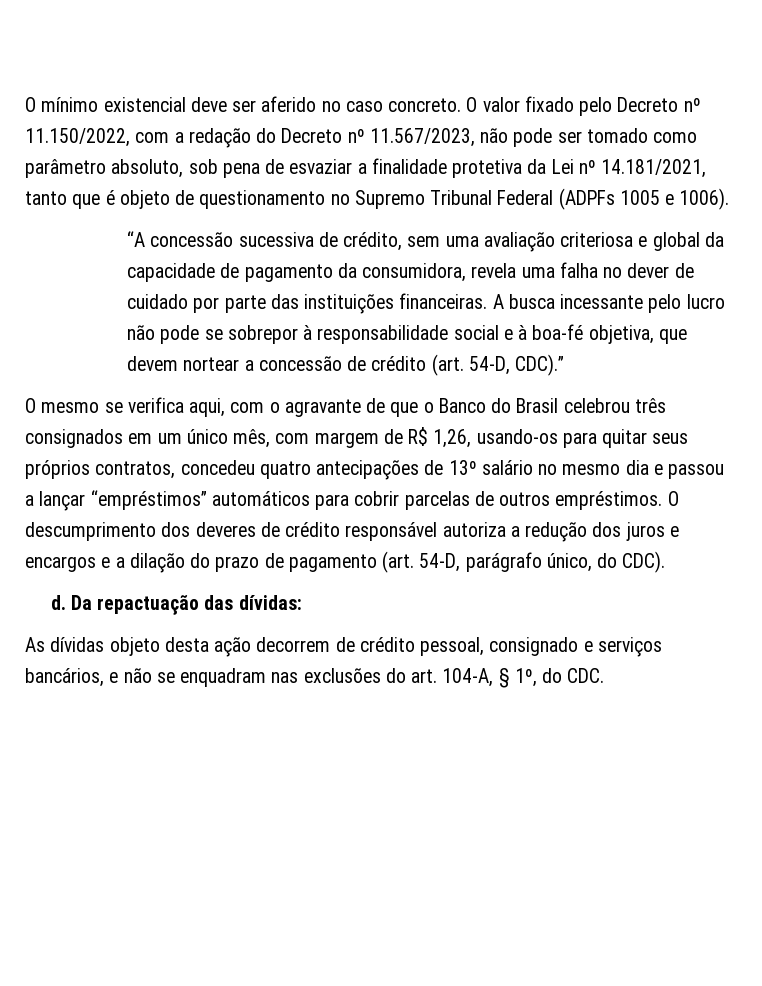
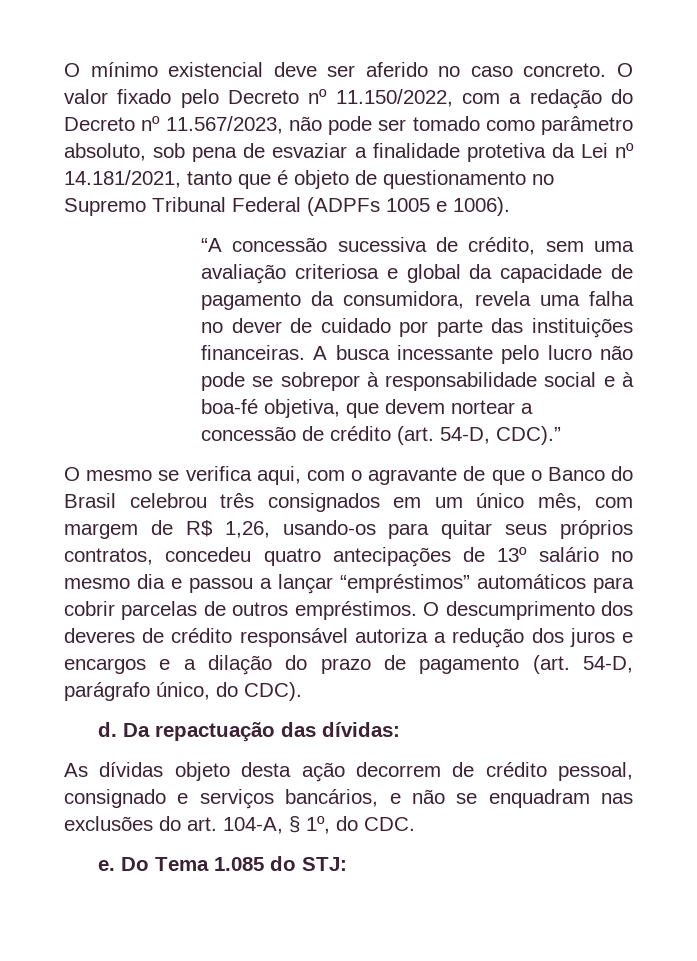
+ e. Do Tema 1.085 do STJ:

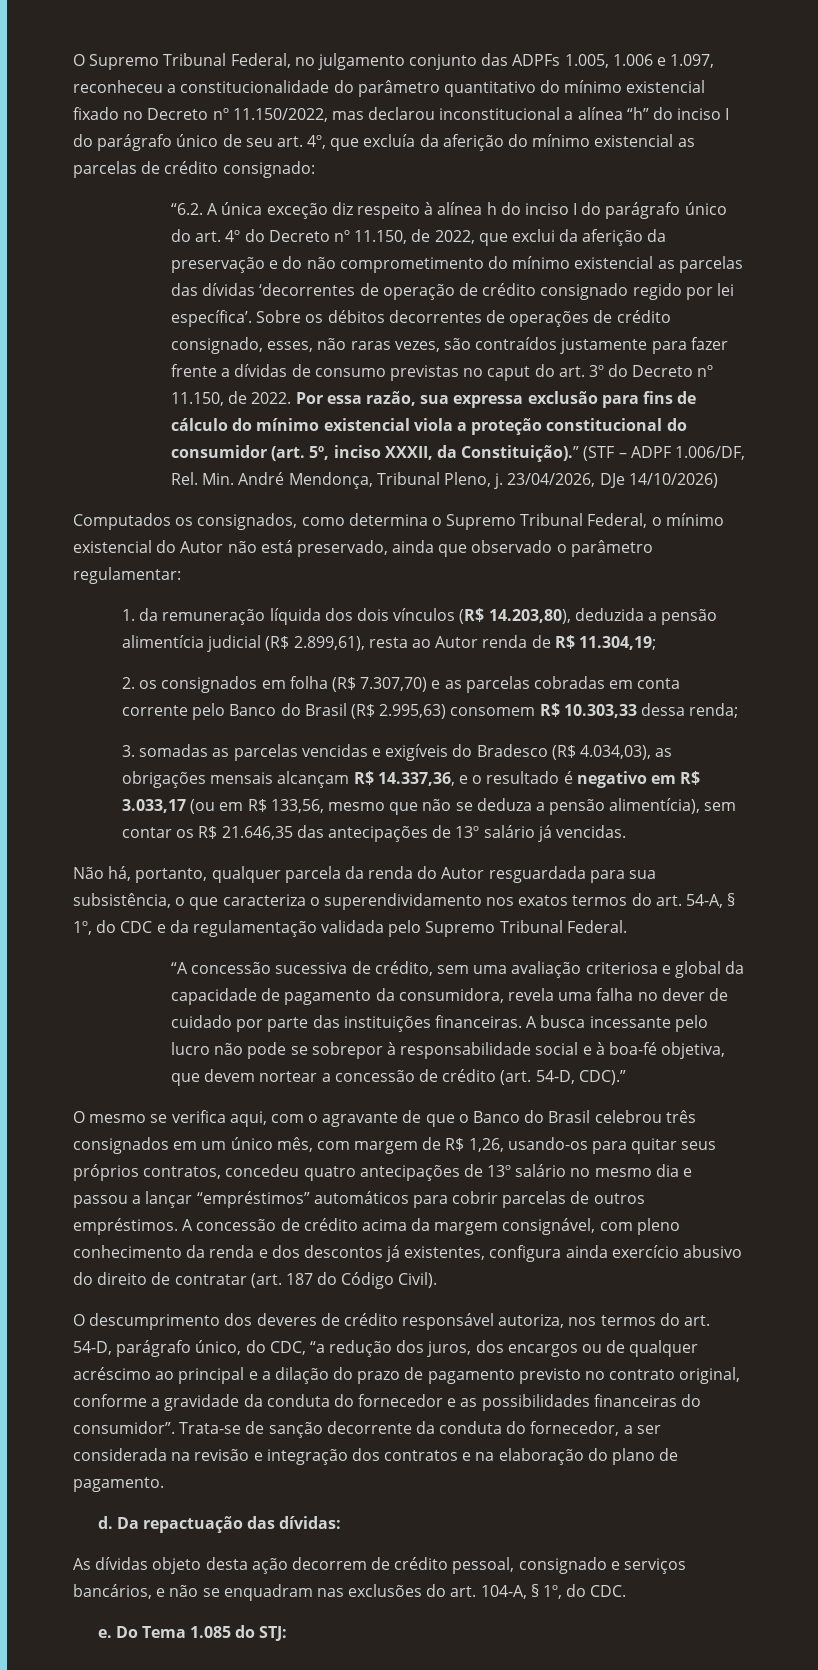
- O mínimo existencial deve ser aferido no caso concreto. O valor fixado pelo Decreto nº 11.150/2022, com a redação do Decreto nº 11.567/2023, não pode ser tomado como parâmetro absoluto, sob pena de esvaziar a finalidade protetiva da Lei nº 14.181/2021, tanto que é objeto de questionamento no Supremo Tribunal Federal (ADPFs 1005 e 1006).
+ O Supremo Tribunal Federal, no julgamento conjunto das ADPFs 1.005, 1.006 e 1.097, reconheceu a constitucionalidade do parâmetro quantitativo do mínimo existencial fixado no Decreto nº 11.150/2022, mas declarou inconstitucional a alínea “h” do inciso I do parágrafo único de seu art. 4º, que excluía da aferição do mínimo existencial as parcelas de crédito consignado:
+ “6.2. A única exceção diz respeito à alínea h do inciso I do parágrafo único do art. 4º do Decreto nº 11.150, de 2022, que exclui da aferição da preservação e do não comprometimento do mínimo existencial as parcelas das dívidas ‘decorrentes de operação de crédito consignado regido por lei específica’. Sobre os débitos decorrentes de operações de crédito consignado, esses, não raras vezes, são contraídos justamente para fazer frente a dívidas de consumo previstas no caput do art. 3º do Decreto nº 11.150, de 2022. Por essa razão, sua expressa exclusão para fins de cálculo do mínimo existencial viola a proteção constitucional do consumidor (art. 5º, inciso XXXII, da Constituição).” (STF – ADPF 1.006/DF, Rel. Min. André Mendonça, Tribunal Pleno, j. 23/04/2026, DJe 14/10/2026)
+ Computados os consignados, como determina o Supremo Tribunal Federal, o mínimo existencial do Autor não está preservado, ainda que observado o parâmetro regulamentar:
+ 1. da remuneração líquida dos dois vínculos (R$ 14.203,80), deduzida a pensão alimentícia judicial (R$ 2.899,61), resta ao Autor renda de R$ 11.304,19;
+ 2. os consignados em folha (R$ 7.307,70) e as parcelas cobradas em conta corrente pelo Banco do Brasil (R$ 2.995,63) consomem R$ 10.303,33 dessa renda;
+ 3. somadas as parcelas vencidas e exigíveis do Bradesco (R$ 4.034,03), as obrigações mensais alcançam R$ 14.337,36, e o resultado é negativo em R$ 3.033,17 (ou em R$ 133,56, mesmo que não se deduza a pensão alimentícia), sem contar os R$ 21.646,35 das antecipações de 13º salário já vencidas.
+ Não há, portanto, qualquer parcela da renda do Autor resguardada para sua subsistência, o que caracteriza o superendividamento nos exatos termos do art. 54-A, § 1º, do CDC e da regulamentação validada pelo Supremo Tribunal Federal.
- O mesmo se verifica aqui, com o agravante de que o Banco do Brasil celebrou três consignados em um único mês, com margem de R$ 1,26, usando-os para quitar seus próprios contratos, concedeu quatro antecipações de 13º salário no mesmo dia e passou a lançar “empréstimos” automáticos para cobrir parcelas de outros empréstimos. O descumprimento dos deveres de crédito responsável autoriza a redução dos juros e encargos e a dilação do prazo de pagamento (art. 54-D, parágrafo único, do CDC).
+ O mesmo se verifica aqui, com o agravante de que o Banco do Brasil celebrou três consignados em um único mês, com margem de R$ 1,26, usando-os para quitar seus próprios contratos, concedeu quatro antecipações de 13º salário no mesmo dia e passou a lançar “empréstimos” automáticos para cobrir parcelas de outros empréstimos. A concessão de crédito acima da margem consignável, com pleno conhecimento da renda e dos descontos já existentes, configura ainda exercício abusivo do direito de contratar (art. 187 do Código Civil).
+ O descumprimento dos deveres de crédito responsável autoriza, nos termos do art. 54-D, parágrafo único, do CDC, “a redução dos juros, dos encargos ou de qualquer acréscimo ao principal e a dilação do prazo de pagamento previsto no contrato original, conforme a gravidade da conduta do fornecedor e as possibilidades financeiras do consumidor”. Trata-se de sanção decorrente da conduta do fornecedor, a ser considerada na revisão e integração dos contratos e na elaboração do plano de pagamento.

